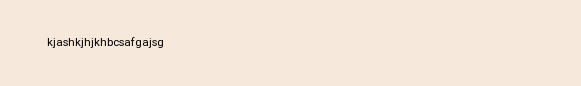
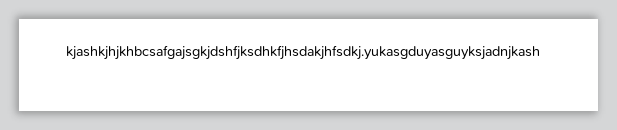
- kjashkjhjkhbcsafgajsg
+ kjashkjhjkhbcsafgajsgkjdshfjksdhkfjhsdakjhfsdkj.yukasgduyasguyksjadnjkash

